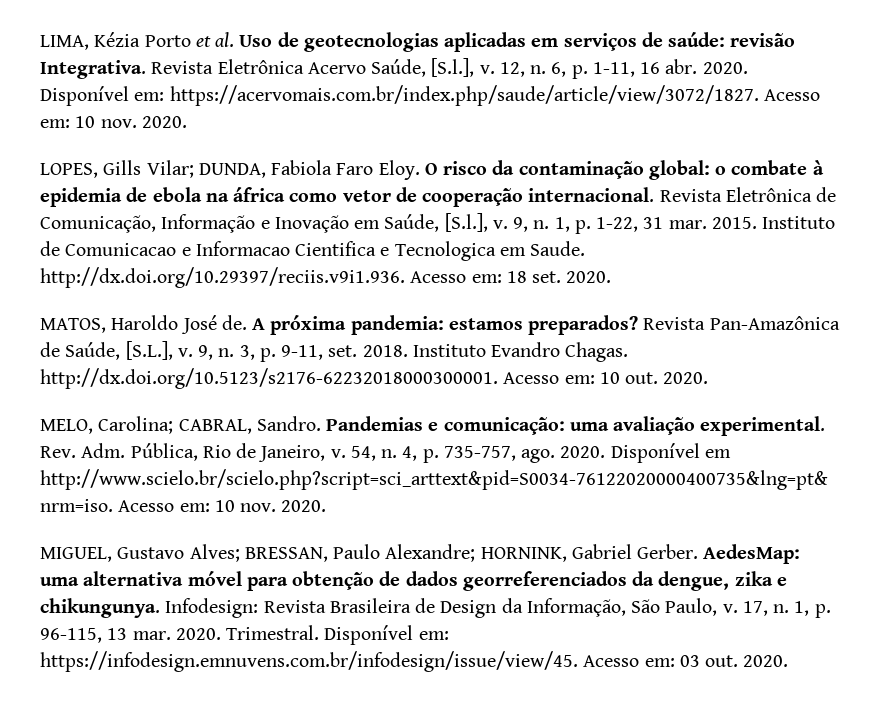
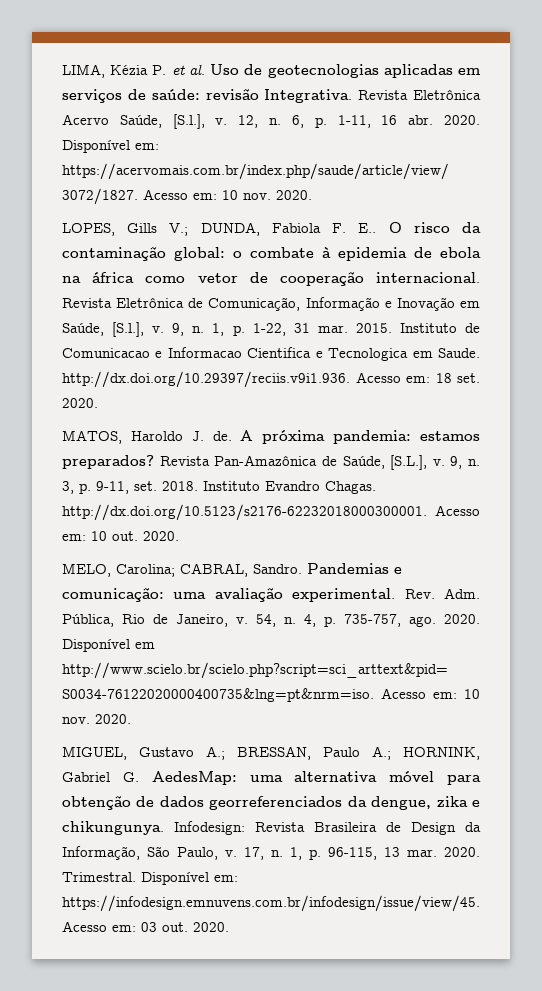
- LIMA, Kézia Porto et al. Uso de geotecnologias aplicadas em serviços de saúde: revisão Integrativa.
+ LIMA, Kézia P. et al. Uso de geotecnologias aplicadas em serviços de saúde: revisão Integrativa.
- LOPES, Gills Vilar; DUNDA, Fabiola Faro Eloy.
+ LOPES, Gills V.; DUNDA, Fabiola F. E..
- MATOS, Haroldo José de.
+ MATOS, Haroldo J. de.
- MIGUEL, Gustavo Alves; BRESSAN, Paulo Alexandre; HORNINK, Gabriel Gerber. AedesMap: uma alternativa móvel para obtenção de dados georreferenciados da dengue, zika e chikungunya.
+ MIGUEL, Gustavo A.; BRESSAN, Paulo A.; HORNINK, Gabriel G. AedesMap: uma alternativa móvel para obtenção de dados georreferenciados da dengue, zika e chikungunya.

